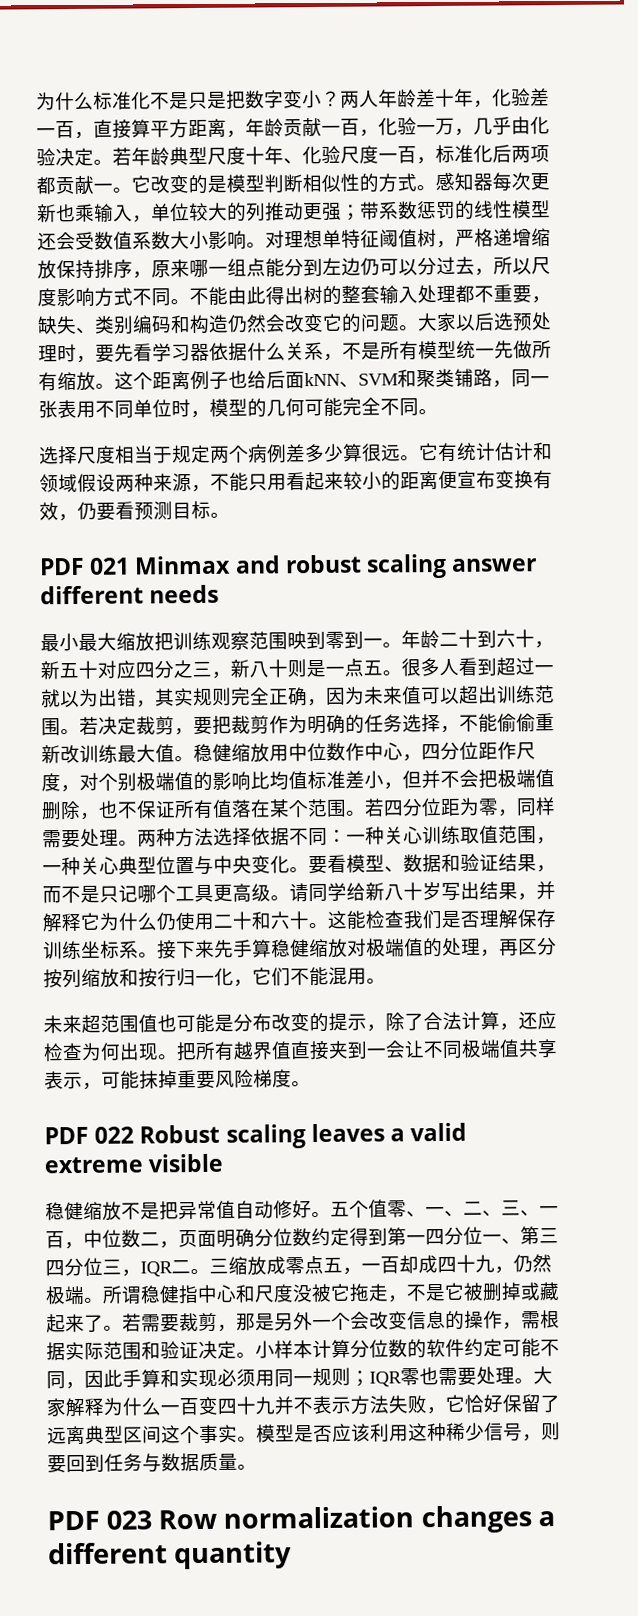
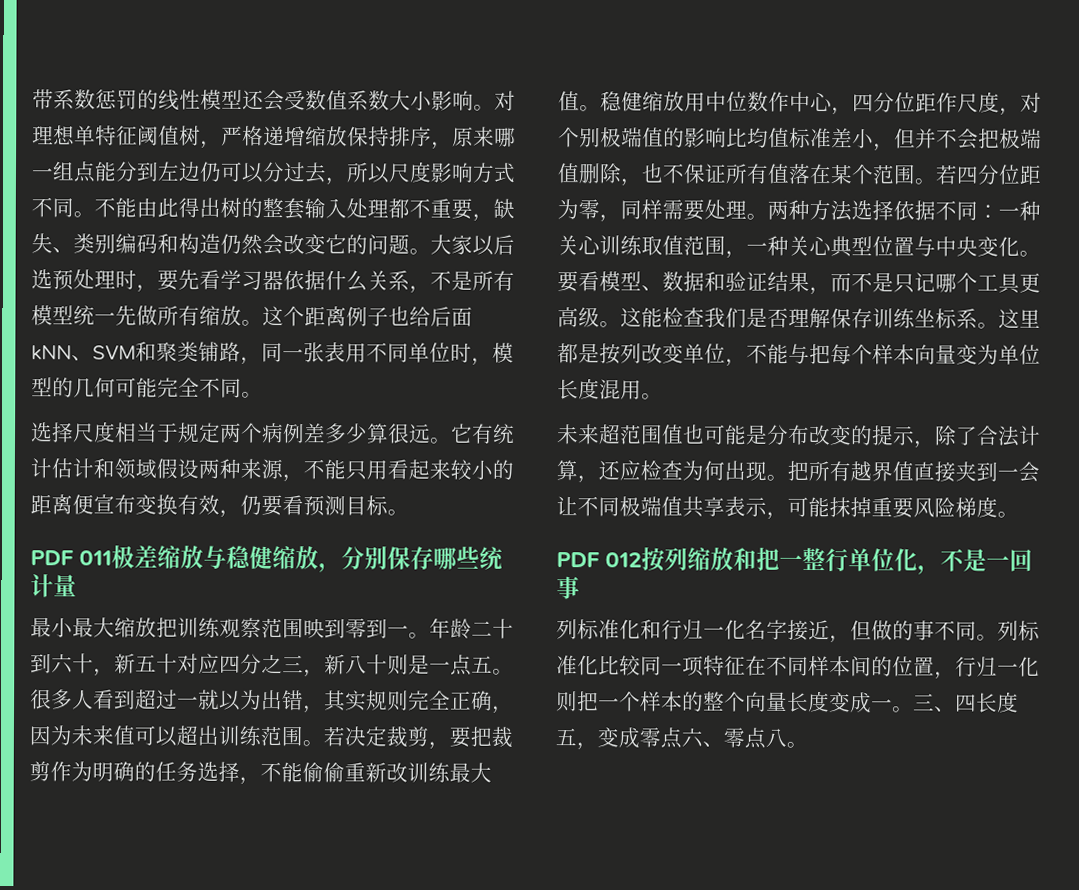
- 为什么标准化不是只是把数字变小？两人年龄差十年，化验差一百，直接算平方距离，年龄贡献一百，化验一万，几乎由化验决定。若年龄典型尺度十年、化验尺度一百，标准化后两项都贡献一。它改变的是模型判断相似性的方式。感知器每次更新也乘输入，单位较大的列推动更强；带系数惩罚的线性模型还会受数值系数大小影响。
+ 带系数惩罚的线性模型还会受数值系数大小影响。
- PDF 021 Minmax and robust scaling answer different needs
+ PDF 011极差缩放与稳健缩放，分别保存哪些统计量
- 请同学给新八十岁写出结果，并解释它为什么仍使用二十和六十。
- 接下来先手算稳健缩放对极端值的处理，再区分按列缩放和按行归一化，它们不能混用。
+ 这里都是按列改变单位，不能与把每个样本向量变为单位长度混用。
- PDF 022 Robust scaling leaves a valid extreme visible
- 稳健缩放不是把异常值自动修好。五个值零、一、二、三、一百，中位数二，页面明确分位数约定得到第一四分位一、第三四分位三，IQR二。三缩放成零点五，一百却成四十九，仍然极端。所谓稳健指中心和尺度没被它拖走，不是它被删掉或藏起来了。若需要裁剪，那是另外一个会改变信息的操作，需根据实际范围和验证决定。小样本计算分位数的软件约定可能不同，因此手算和实现必须用同一规则；IQR零也需要处理。大家解释为什么一百变四十九并不表示方法失败，它恰好保留了远离典型区间这个事实。模型是否应该利用这种稀少信号，则要回到任务与数据质量。
- PDF 023 Row normalization changes a different quantity
+ PDF 012按列缩放和把一整行单位化，不是一回事
+ 列标准化和行归一化名字接近，但做的事不同。列标准化比较同一项特征在不同样本间的位置，行归一化则把一个样本的整个向量长度变成一。三、四长度五，变成零点六、零点八。

